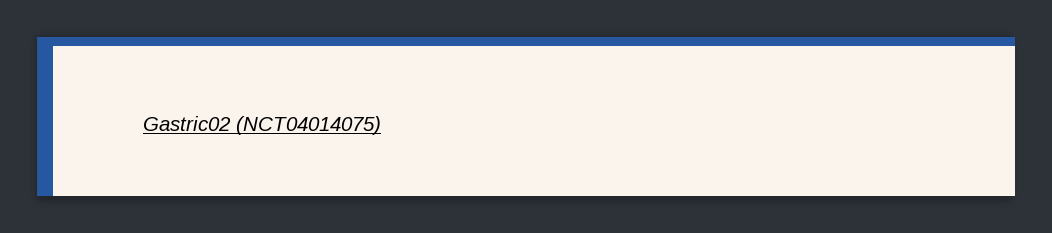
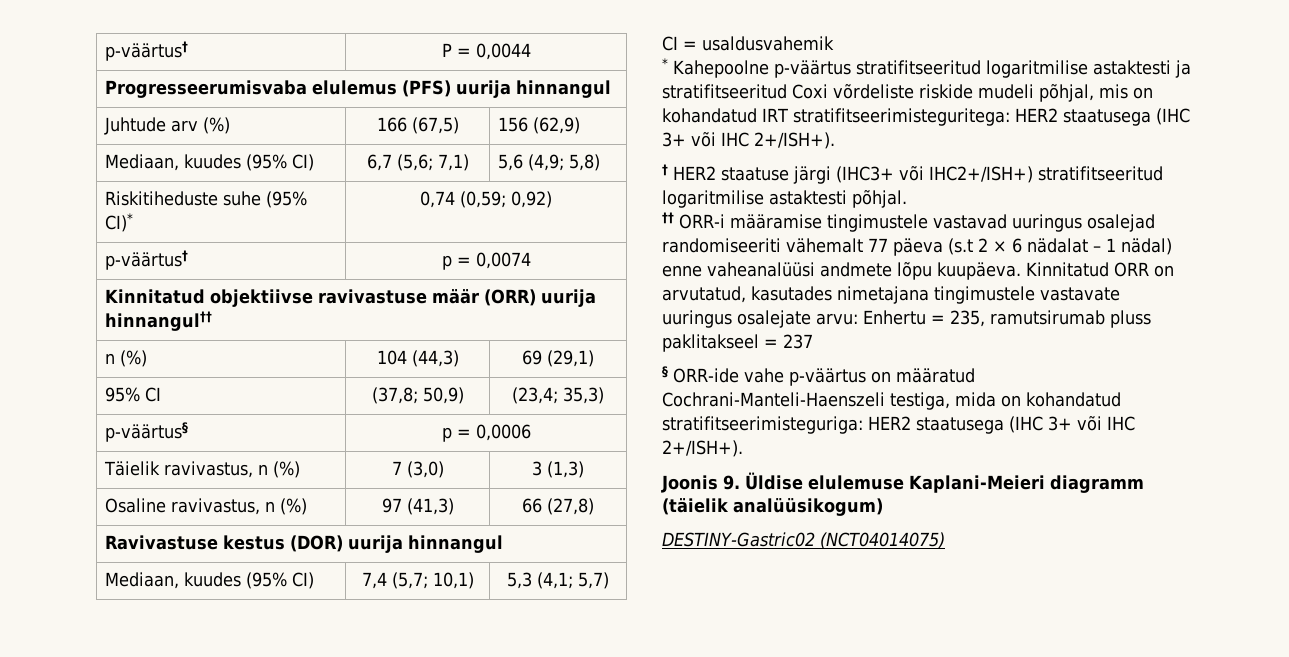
- Gastric02 (NCT04014075)
+ p-väärtus† | P = 0,0044
+ Progresseerumisvaba elulemus (PFS) uurija hinnangul
+ Juhtude arv (%) | 166 (67,5) | 156 (62,9)
+ Mediaan, kuudes (95% CI) | 6,7 (5,6; 7,1) | 5,6 (4,9; 5,8)
+ Riskitiheduste suhe (95% CI)* | 0,74 (0,59; 0,92)
+ p-väärtus† | p = 0,0074
+ Kinnitatud objektiivse ravivastuse määr (ORR) uurija hinnangul††
+ n (%) | 104 (44,3) | 69 (29,1)
+ 95% CI | (37,8; 50,9) | (23,4; 35,3)
+ p-väärtus§ | p = 0,0006
+ Täielik ravivastus, n (%) | 7 (3,0) | 3 (1,3)
+ Osaline ravivastus, n (%) | 97 (41,3) | 66 (27,8)
+ Ravivastuse kestus (DOR) uurija hinnangul
+ Mediaan, kuudes (95% CI) | 7,4 (5,7; 10,1) | 5,3 (4,1; 5,7)
+ CI = usaldusvahemik
+ * Kahepoolne p-väärtus stratifitseeritud logaritmilise astaktesti ja stratifitseeritud Coxi võrdeliste riskide mudeli põhjal, mis on kohandatud IRT stratifitseerimisteguritega: HER2 staatusega (IHC 3+ või IHC 2+/ISH+).
+ † HER2 staatuse järgi (IHC3+ või IHC2+/ISH+) stratifitseeritud logaritmilise astaktesti põhjal.
+ †† ORR-i määramise tingimustele vastavad uuringus osalejad randomiseeriti vähemalt 77 päeva (s.t 2 × 6 nädalat – 1 nädal) enne vaheanalüüsi andmete lõpu kuupäeva. Kinnitatud ORR on arvutatud, kasutades nimetajana tingimustele vastavate uuringus osalejate arvu: Enhertu = 235, ramutsirumab pluss paklitakseel = 237
+ § ORR-ide vahe p-väärtus on määratud Cochrani-Manteli-Haenszeli testiga, mida on kohandatud stratifitseerimisteguriga: HER2 staatusega (IHC 3+ või IHC 2+/ISH+).
+ Joonis 9. Üldise elulemuse Kaplani-Meieri diagramm (täielik analüüsikogum)
+ DESTINY-Gastric02 (NCT04014075)

